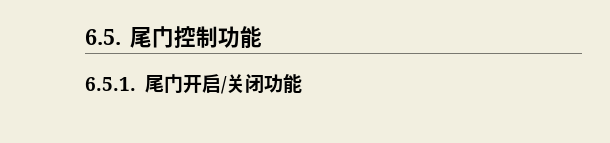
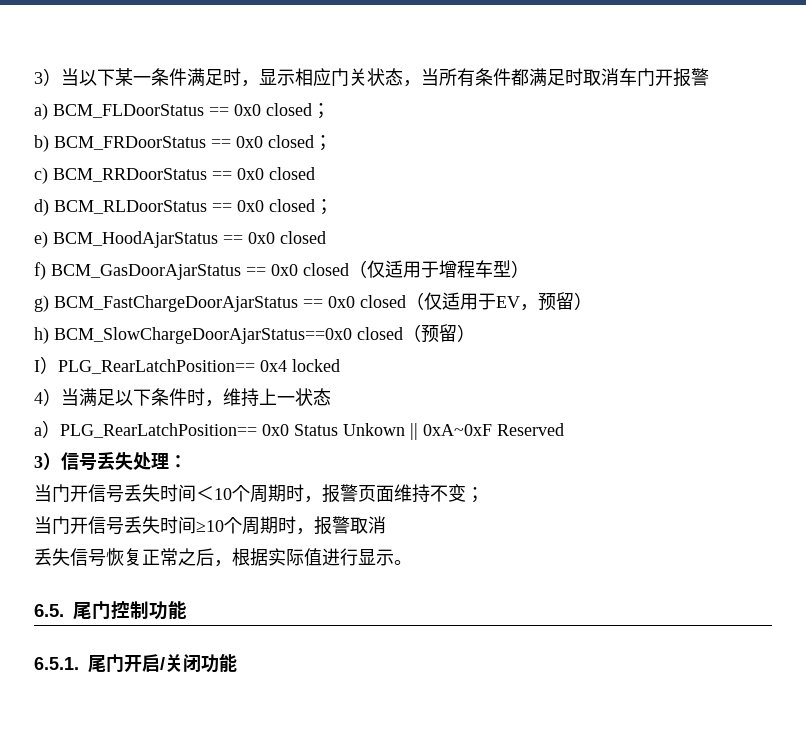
+ 3）当以下某一条件满足时，显示相应门关状态，当所有条件都满足时取消车门开报警
+ a) BCM_FLDoorStatus == 0x0 closed；
+ b) BCM_FRDoorStatus == 0x0 closed；
+ c) BCM_RRDoorStatus == 0x0 closed
+ d) BCM_RLDoorStatus == 0x0 closed；
+ e) BCM_HoodAjarStatus == 0x0 closed
+ f) BCM_GasDoorAjarStatus == 0x0 closed（仅适用于增程车型）
+ g) BCM_FastChargeDoorAjarStatus == 0x0 closed（仅适用于EV，预留）
+ h) BCM_SlowChargeDoorAjarStatus==0x0 closed（预留）
+ I）PLG_RearLatchPosition== 0x4 locked
+ 4）当满足以下条件时，维持上一状态
+ a）PLG_RearLatchPosition== 0x0 Status Unkown || 0xA~0xF Reserved
+ 3）信号丢失处理：
+ 当门开信号丢失时间＜10个周期时，报警页面维持不变；
+ 当门开信号丢失时间≥10个周期时，报警取消
+ 丢失信号恢复正常之后，根据实际值进行显示。

